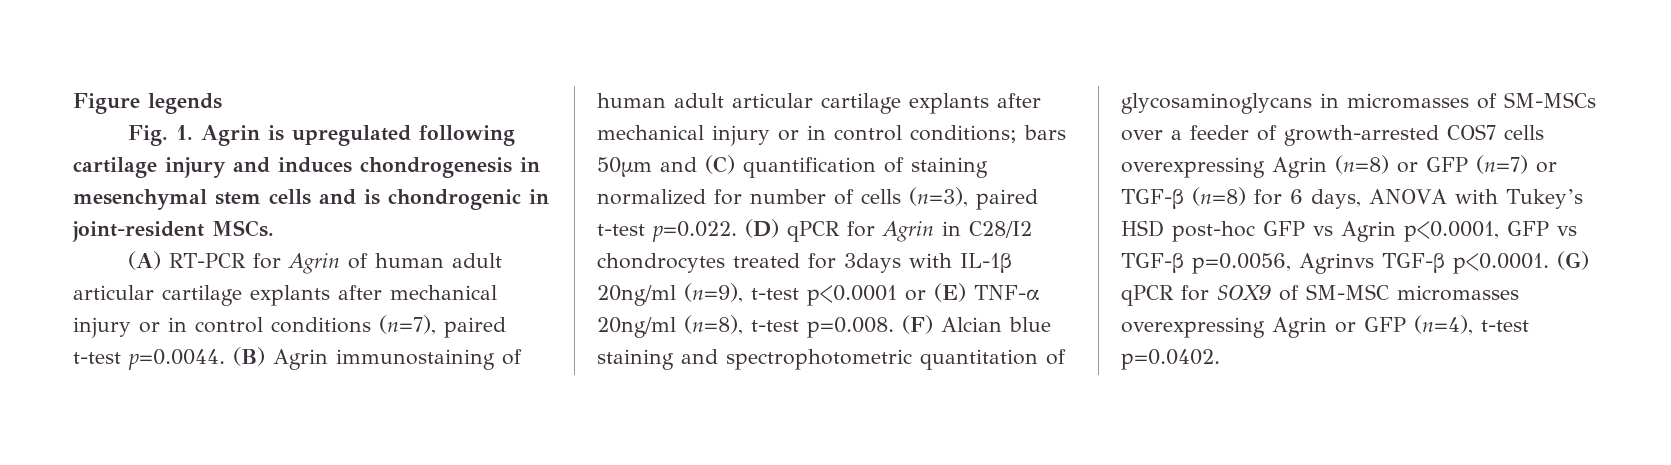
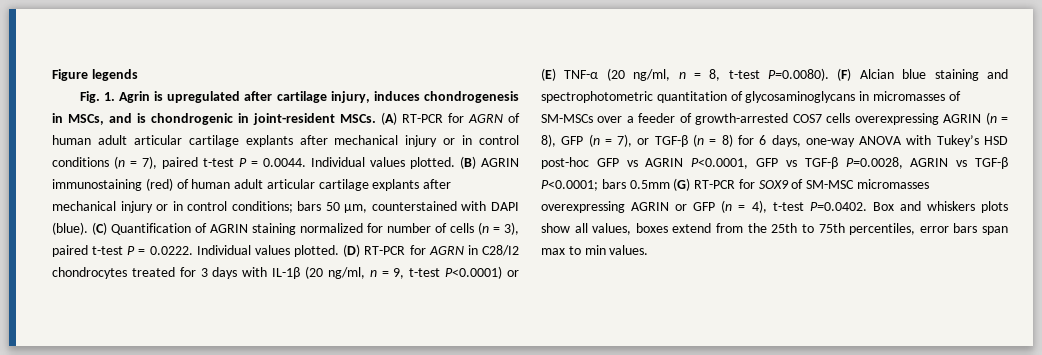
- Fig. 1. Agrin is upregulated following cartilage injury and induces chondrogenesis in mesenchymal stem cells and is chondrogenic in joint-resident MSCs.
- (A) RT-PCR for Agrin of human adult articular cartilage explants after mechanical injury or in control conditions (n=7), paired t-test p=0.0044. (B) Agrin immunostaining of human adult articular cartilage explants after mechanical injury or in control conditions;
+ Fig. 1. Agrin is upregulated after cartilage injury, induces chondrogenesis in MSCs, and is chondrogenic in joint-resident MSCs. (A) RT-PCR for AGRN of human adult articular cartilage explants after mechanical injury or in control conditions (n = 7), paired t-test P = 0.0044. Individual values plotted. (B) AGRIN immunostaining (red) of human adult articular cartilage explants after mechanical injury or in control conditions;
- bars 50µm and (C) quantification of staining normalized for number of cells (n=3), paired t-test p=0.022. (D) qPCR for Agrin in C28/I2 chondrocytes treated for 3days with IL-1β 20ng/ml (n=9), t-test p<0.0001 or (E) TNF-α 20ng/ml (n=8), t-test p=0.008. (F) Alcian blue staining and spectrophotometric quantitation of glycosaminoglycans in micromasses of SM-MSCs over a feeder of growth-arrested COS7 cells overexpressing Agrin (n=8) or GFP (n=7) or TGF-β (n=8) for 6 days, ANOVA with Tukey’s HSD post-hoc GFP vs Agrin p<0.0001, GFP vs TGF-β p=0.0056, Agrinvs TGF-β p<0.0001. (G) qPCR for SOX9 of SM-MSC micromasses overexpressing Agrin or GFP (n=4), t-test p=0.0402.
+ bars 50 µm, counterstained with DAPI (blue). (C) Quantification of AGRIN staining normalized for number of cells (n = 3), paired t-test P = 0.0222. Individual values plotted. (D) RT-PCR for AGRN in C28/I2 chondrocytes treated for 3 days with IL-1β (20 ng/ml, n = 9, t-test P<0.0001) or (E) TNF-α (20 ng/ml, n = 8, t-test P=0.0080). (F) Alcian blue staining and spectrophotometric quantitation of glycosaminoglycans in micromasses of SM-MSCs over a feeder of growth-arrested COS7 cells overexpressing AGRIN (n = 8), GFP (n = 7), or TGF-β (n = 8) for 6 days, one-way ANOVA with Tukey’s HSD post-hoc GFP vs AGRIN P<0.0001, GFP vs TGF-β P=0.0028, AGRIN vs TGF-β P<0.0001; bars 0.5mm (G) RT-PCR for SOX9 of SM-MSC micromasses overexpressing AGRIN or GFP (n = 4), t-test P=0.0402. Box and whiskers plots show all values, boxes extend from the 25th to 75th percentiles, error bars span max to min values.

